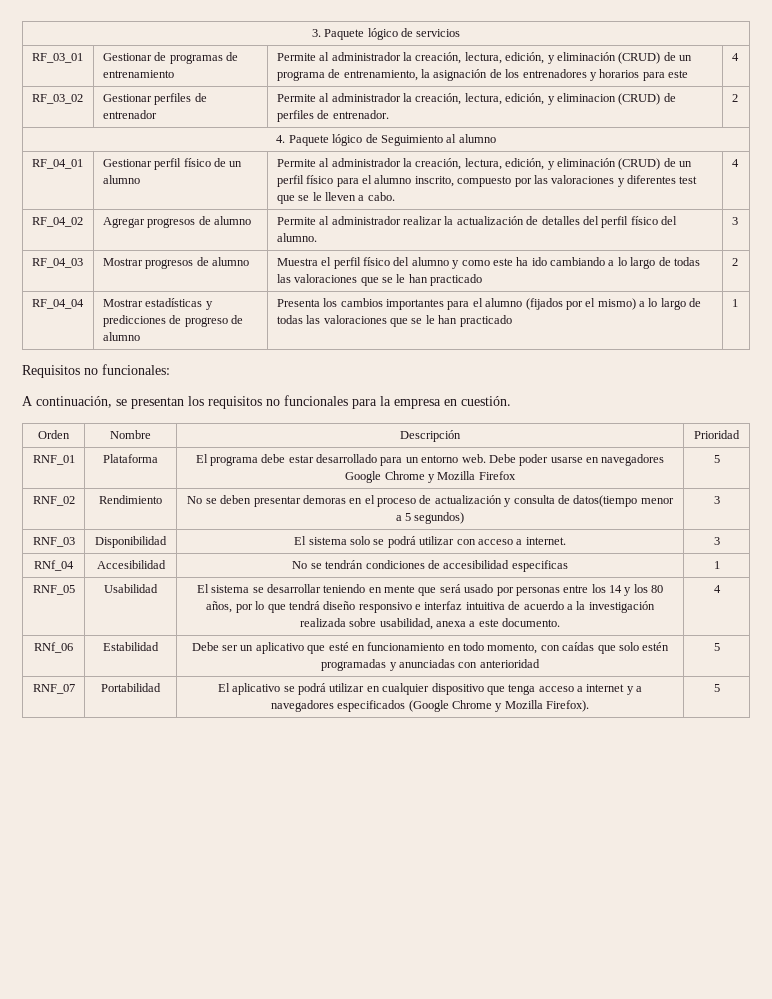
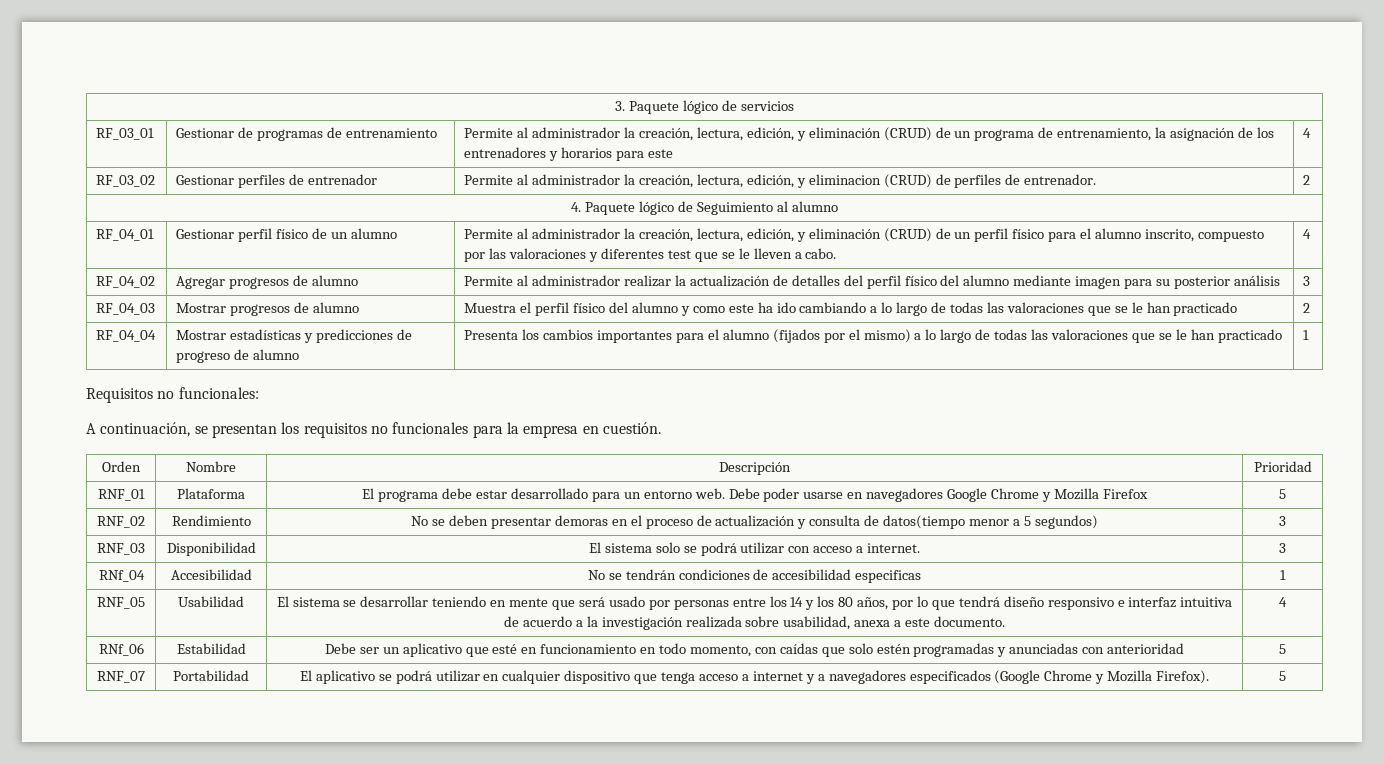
- RF_04_02 | Agregar progresos de alumno | Permite al administrador realizar la actualización de detalles del perfil físico del alumno. | 3
+ RF_04_02 | Agregar progresos de alumno | Permite al administrador realizar la actualización de detalles del perfil físico del alumno mediante imagen para su posterior análisis | 3

